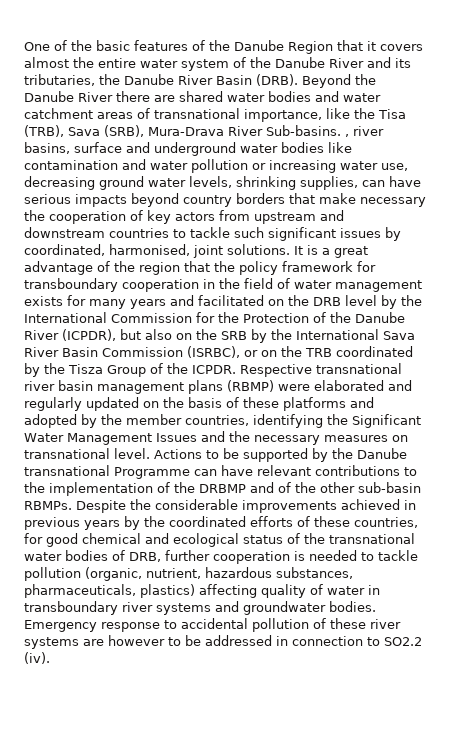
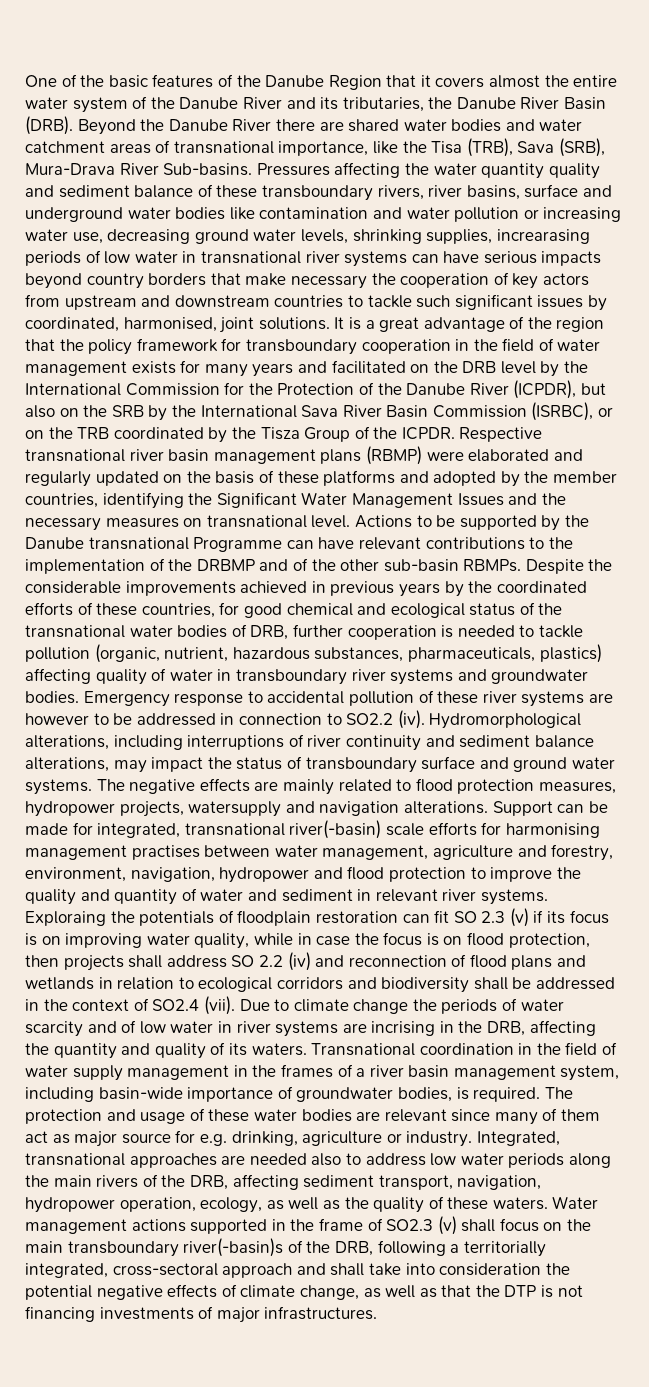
- Beyond the Danube River there are shared water bodies and water catchment areas of transnational importance, like the Tisa (TRB), Sava (SRB), Mura-Drava River Sub-basins. , river basins, surface and underground water bodies like contamination and water pollution or increasing water use, decreasing ground water levels, shrinking supplies, can have serious impacts beyond country borders that make necessary the cooperation of key actors from upstream and downstream countries to tackle such significant issues by coordinated, harmonised, joint solutions.
+ Beyond the Danube River there are shared water bodies and water catchment areas of transnational importance, like the Tisa (TRB), Sava (SRB), Mura-Drava River Sub-basins. Pressures affecting the water quantity quality and sediment balance of these transboundary rivers, river basins, surface and underground water bodies like contamination and water pollution or increasing water use, decreasing ground water levels, shrinking supplies, increarasing periods of low water in transnational river systems can have serious impacts beyond country borders that make necessary the cooperation of key actors from upstream and downstream countries to tackle such significant issues by coordinated, harmonised, joint solutions.
+ Hydromorphological alterations, including interruptions of river continuity and sediment balance alterations, may impact the status of transboundary surface and ground water systems. The negative effects are mainly related to flood protection measures, hydropower projects, watersupply and navigation alterations. Support can be made for integrated, transnational river(-basin) scale efforts for harmonising management practises between water management, agriculture and forestry, environment, navigation, hydropower and flood protection to improve the quality and quantity of water and sediment in relevant river systems. Exploraing the potentials of floodplain restoration can fit SO 2.3 (v) if its focus is on improving water quality, while in case the focus is on flood protection, then projects shall address SO 2.2 (iv) and reconnection of flood plans and wetlands in relation to ecological corridors and biodiversity shall be addressed in the context of SO2.4 (vii). Due to climate change the periods of water scarcity and of low water in river systems are incrising in the DRB, affecting the quantity and quality of its waters. Transnational coordination in the field of water supply management in the frames of a river basin management system, including basin-wide importance of groundwater bodies, is required. The protection and usage of these water bodies are relevant since many of them act as major source for e.g. drinking, agriculture or industry. Integrated, transnational approaches are needed also to address low water periods along the main rivers of the DRB, affecting sediment transport, navigation, hydropower operation, ecology, as well as the quality of these waters. Water management actions supported in the frame of SO2.3 (v) shall focus on the main transboundary river(-basin)s of the DRB, following a territorially integrated, cross-sectoral approach and shall take into consideration the potential negative effects of climate change, as well as that the DTP is not financing investments of major infrastructures.

